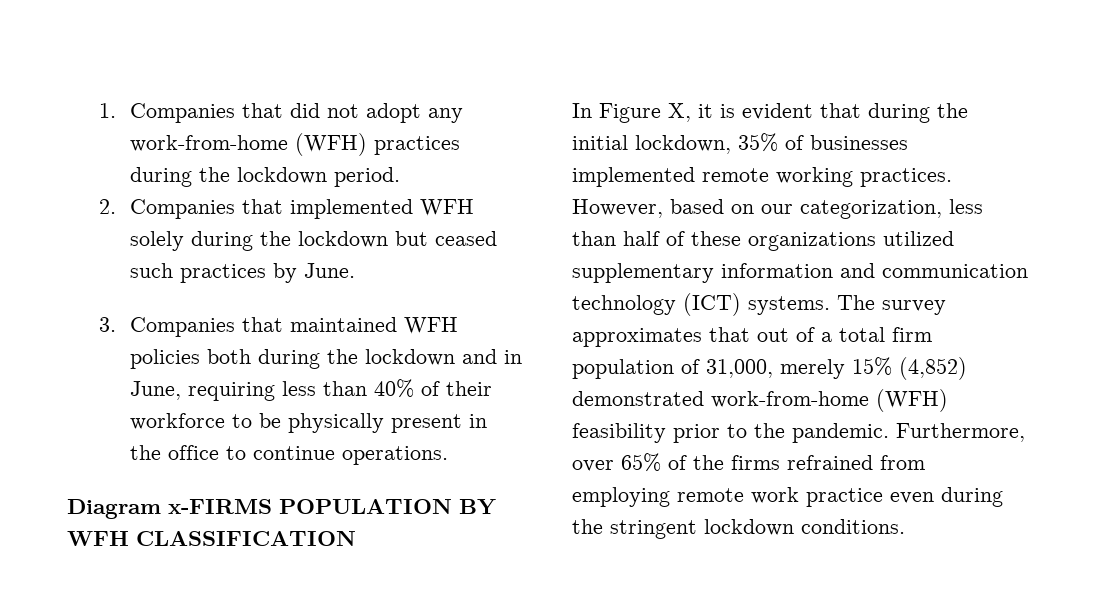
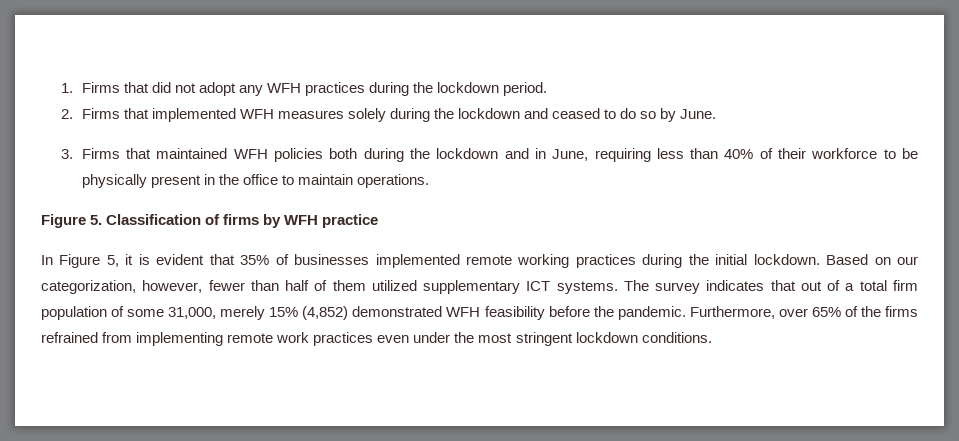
- 1. Companies that did not adopt any work-from-home (WFH) practices during the lockdown period.
+ 1. Firms that did not adopt any WFH practices during the lockdown period.
- 2. Companies that implemented WFH solely during the lockdown but ceased such practices by June.
+ 2. Firms that implemented WFH measures solely during the lockdown and ceased to do so by June.
- 3. Companies that maintained WFH policies both during the lockdown and in June, requiring less than 40% of their workforce to be physically present in the office to continue operations.
+ 3. Firms that maintained WFH policies both during the lockdown and in June, requiring less than 40% of their workforce to be physically present in the office to maintain operations.
- Diagram x-FIRMS POPULATION BY WFH CLASSIFICATION
+ Figure 5. Classification of firms by WFH practice
- In Figure X, it is evident that during the initial lockdown, 35% of businesses implemented remote working practices. However, based on our categorization, less than half of these organizations utilized supplementary information and communication technology (ICT) systems.
+ In Figure 5, it is evident that 35% of businesses implemented remote working practices during the initial lockdown. Based on our categorization, however, fewer than half of them utilized supplementary ICT systems.
- The survey approximates that out of a total firm population of 31,000, merely 15% (4,852) demonstrated work-from-home (WFH) feasibility prior to the pandemic.
+ The survey indicates that out of a total firm population of some 31,000, merely 15% (4,852) demonstrated WFH feasibility before the pandemic.
- Furthermore, over 65% of the firms refrained from employing remote work practice even during the stringent lockdown conditions.
+ Furthermore, over 65% of the firms refrained from implementing remote work practices even under the most stringent lockdown conditions.

